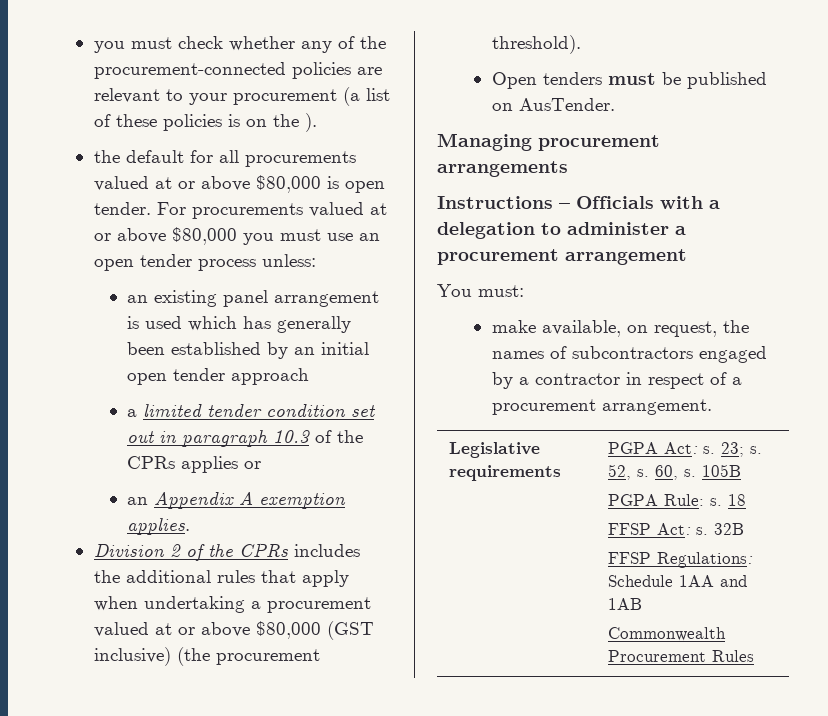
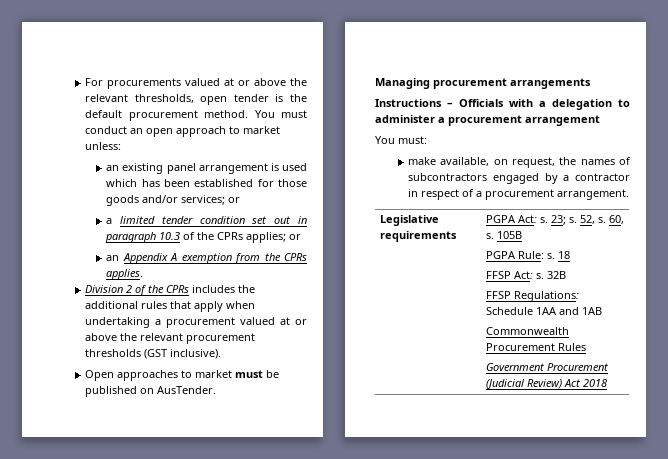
- you must check whether any of the procurement-connected policies are relevant to your procurement (a list of these policies is on the ).
- the default for all procurements valued at or above $80,000 is open tender. For procurements valued at or above $80,000 you must use an open tender process unless:
+ For procurements valued at or above the relevant thresholds, open tender is the default procurement method. You must conduct an open approach to market unless:
- an existing panel arrangement is used which has generally been established by an initial open tender approach
+ an existing panel arrangement is used which has been established for those goods and/or services; or
- a limited tender condition set out in paragraph 10.3 of the CPRs applies or
+ a limited tender condition set out in paragraph 10.3 of the CPRs applies; or
- an Appendix A exemption applies.
+ an Appendix A exemption from the CPRs applies.
- Division 2 of the CPRs includes the additional rules that apply when undertaking a procurement valued at or above $80,000 (GST inclusive) (the procurement threshold).
- Open tenders must be published on AusTender.
+ Division 2 of the CPRs includes the additional rules that apply when undertaking a procurement valued at or above the relevant procurement thresholds (GST inclusive).
+ Open approaches to market must be published on AusTender.
  Legislative requirements | PGPA Act: s. 23; s. 52, s. 60, s. 105B
  PGPA Rule: s. 18
  FFSP Act: s. 32B
  FFSP Regulations: Schedule 1AA and 1AB
  Commonwealth Procurement Rules
+ Government Procurement (Judicial Review) Act 2018

